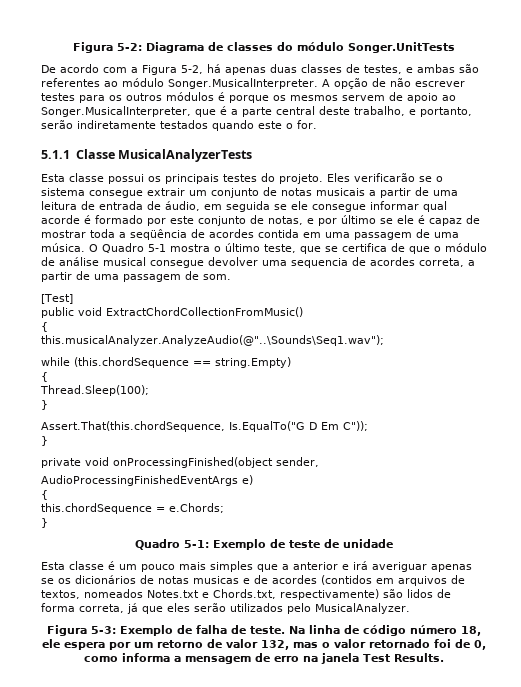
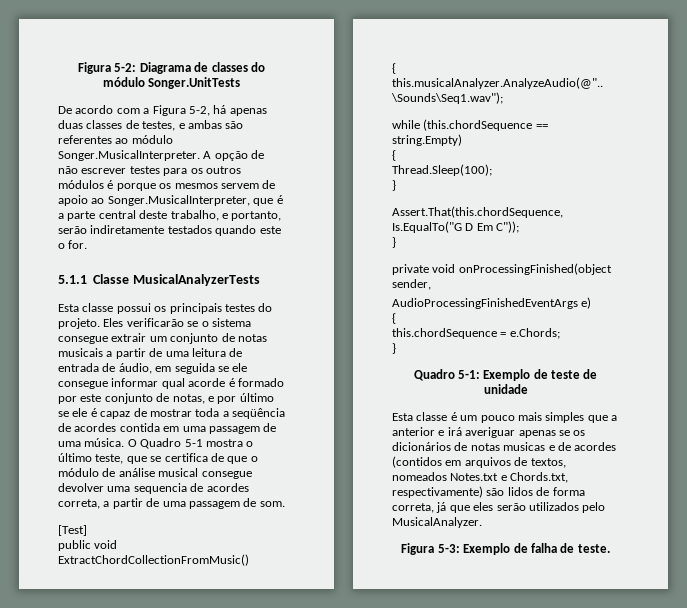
- Na linha de código número 18, ele espera por um retorno de valor 132, mas o valor retornado foi de 0, como informa a mensagem de erro na janela Test Results.

